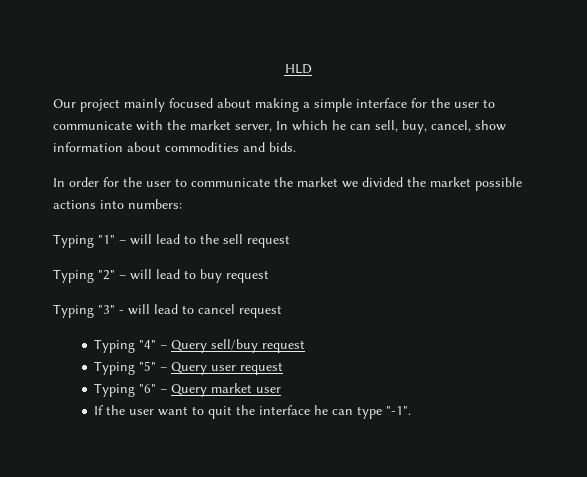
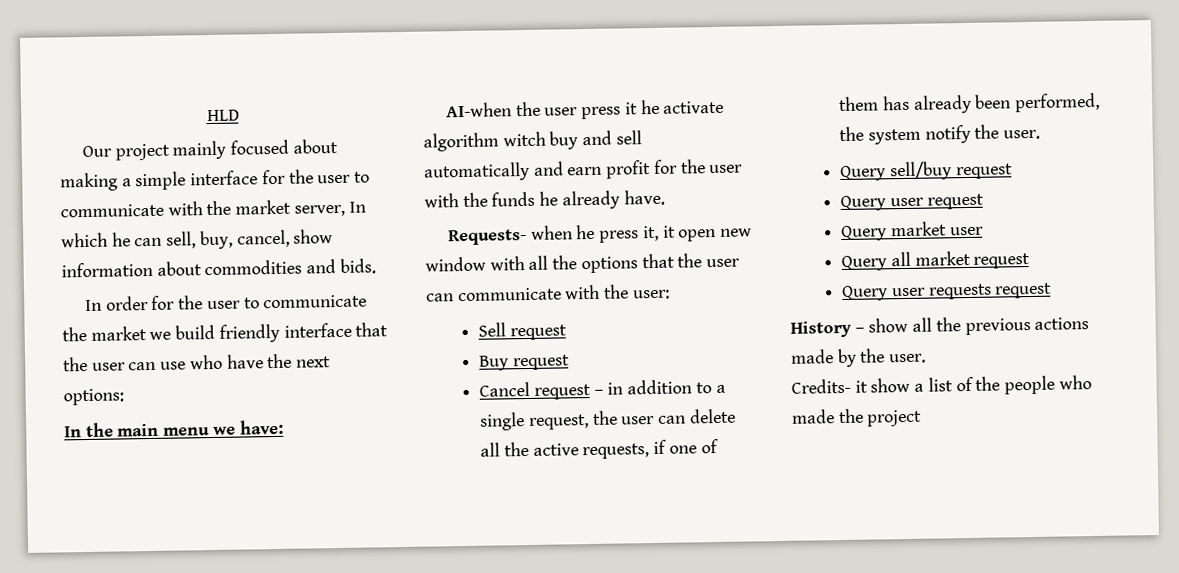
- In order for the user to communicate the market we divided the market possible actions into numbers:
- Typing "1" – will lead to the sell request
- Typing "2" – will lead to buy request
- Typing "3" - will lead to cancel request
- Typing "4" – Query sell/buy request
+ In order for the user to communicate the market we build friendly interface that the user can use who have the next options:
+ In the main menu we have:
+ AI-when the user press it he activate algorithm witch buy and sell automatically and earn profit for the user with the funds he already have.
+ Requests- when he press it, it open new window with all the options that the user can communicate with the user:
+ Sell request
+ Buy request
+ Cancel request – in addition to a single request, the user can delete all the active requests, if one of them has already been performed, the system notify the user.
+ Query sell/buy request
- Typing "5" – Query user request
+ Query user request
- Typing "6" – Query market user
+ Query market user
- If the user want to quit the interface he can type "-1".
+ Query all market request
+ Query user requests request
+ History – show all the previous actions made by the user.
+ Credits- it show a list of the people who made the project

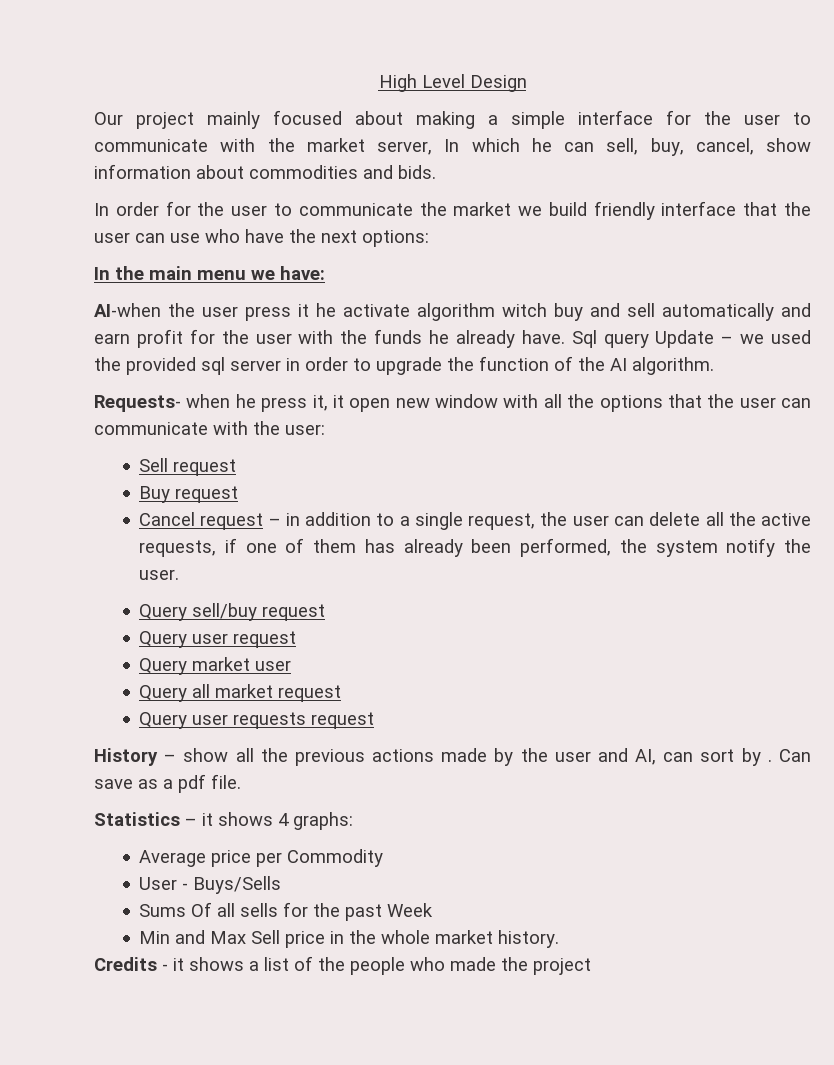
- HLD
+ High Level Design
+ Sql query Update – we used the provided sql server in order to upgrade the function of the AI algorithm.
- History – show all the previous actions made by the user.
- Credits- it show a list of the people who made the project
+ History – show all the previous actions made by the user and AI, can sort by . Can save as a pdf file.
+ Statistics – it shows 4 graphs:
+ Average price per Commodity
+ User - Buys/Sells
+ Sums Of all sells for the past Week
+ Min and Max Sell price in the whole market history.
+ Credits - it shows a list of the people who made the project

